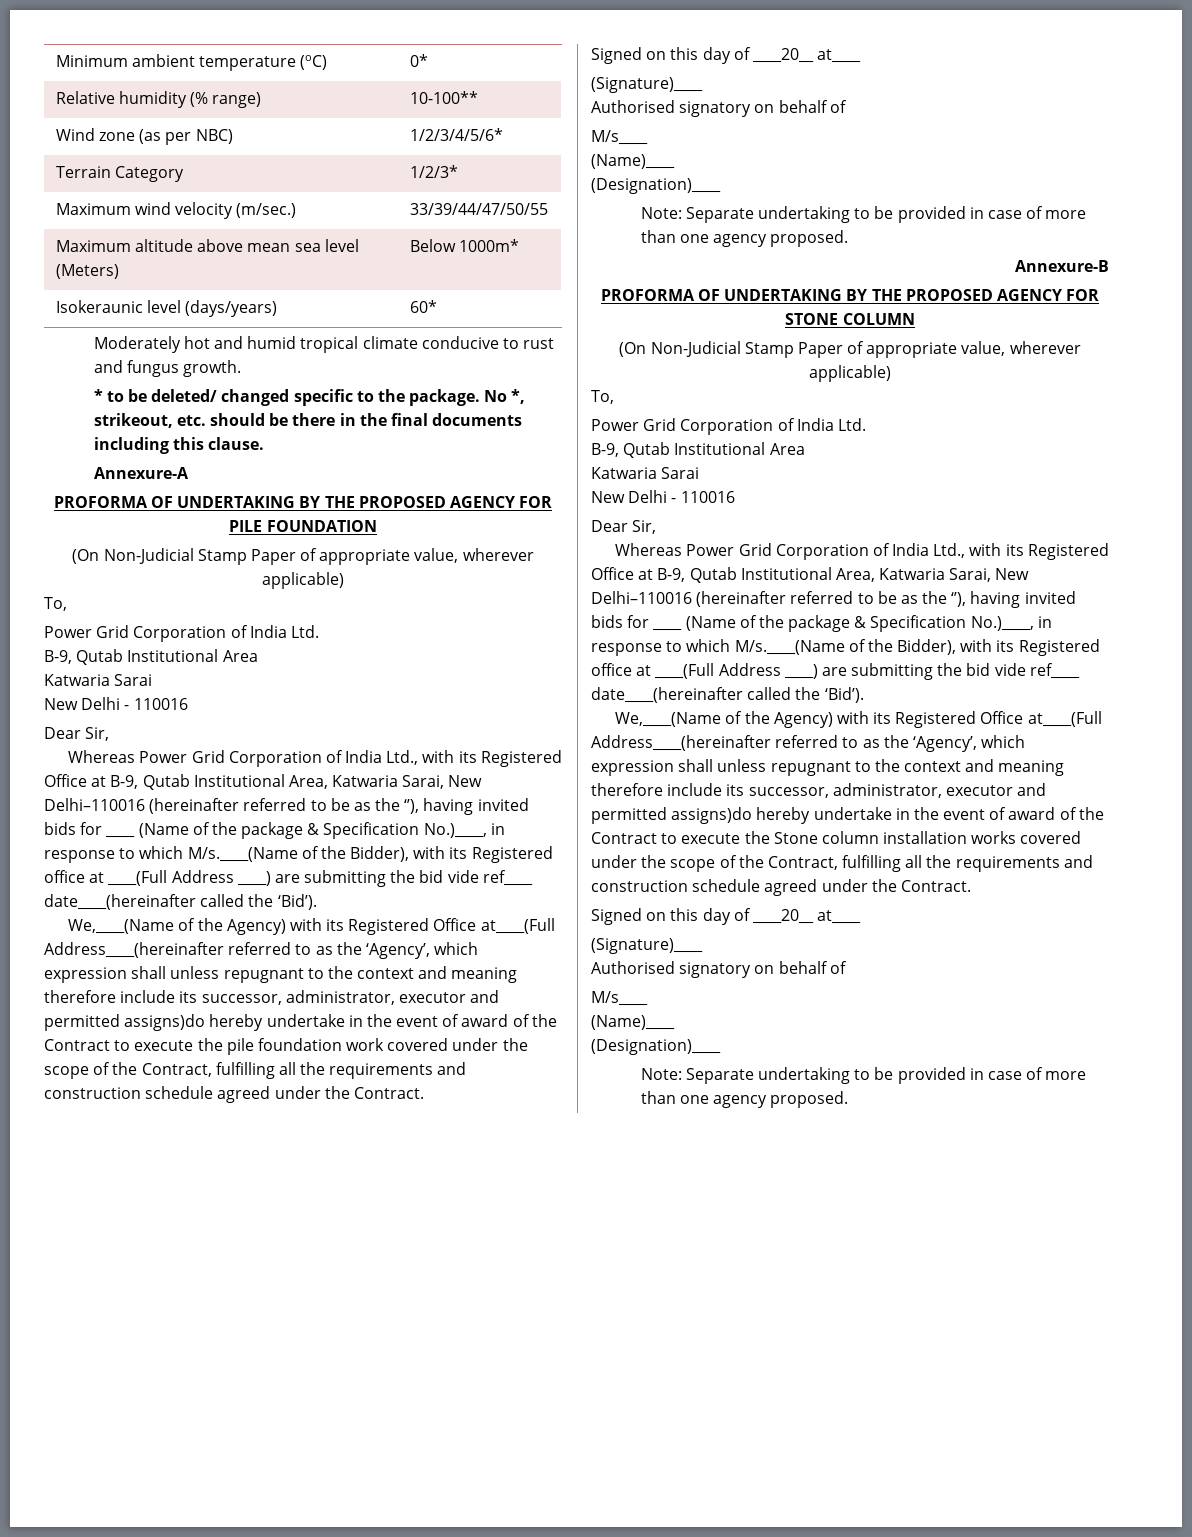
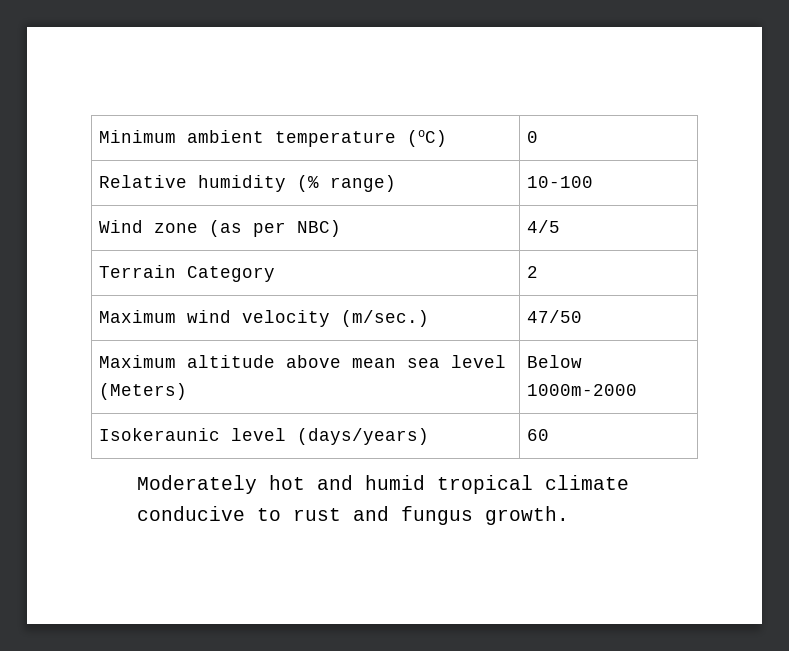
- Minimum ambient temperature (oC) | 0*
+ Minimum ambient temperature (oC) | 0
- Relative humidity (% range) | 10-100**
+ Relative humidity (% range) | 10-100
- Wind zone (as per NBC) | 1/2/3/4/5/6*
+ Wind zone (as per NBC) | 4/5
- Terrain Category | 1/2/3*
+ Terrain Category | 2
- Maximum wind velocity (m/sec.) | 33/39/44/47/50/55
+ Maximum wind velocity (m/sec.) | 47/50
- Maximum altitude above mean sea level (Meters) | Below 1000m*
+ Maximum altitude above mean sea level (Meters) | Below 1000m-2000
- Isokeraunic level (days/years) | 60*
+ Isokeraunic level (days/years) | 60
- * to be deleted/ changed specific to the package. No *, strikeout, etc. should be there in the final documents including this clause.
- Annexure-A
- PROFORMA OF UNDERTAKING BY THE PROPOSED AGENCY FOR PILE FOUNDATION
- (On Non-Judicial Stamp Paper of appropriate value, wherever applicable)
- To,
- Power Grid Corporation of India Ltd.
- B-9, Qutab Institutional Area
- Katwaria Sarai
- New Delhi - 110016
- Dear Sir,
- Whereas Power Grid Corporation of India Ltd., with its Registered Office at B-9, Qutab Institutional Area, Katwaria Sarai, New Delhi–110016 (hereinafter referred to be as the ‘’), having invited bids for ____ (Name of the package & Specification No.)____, in response to which M/s.____(Name of the Bidder), with its Registered office at ____(Full Address ____) are submitting the bid vide ref____ date____(hereinafter called the ‘Bid’).
- We,____(Name of the Agency) with its Registered Office at____(Full Address____(hereinafter referred to as the ‘Agency’, which expression shall unless repugnant to the context and meaning therefore include its successor, administrator, executor and permitted assigns)do hereby undertake in the event of award of the Contract to execute the pile foundation work covered under the scope of the Contract, fulfilling all the requirements and construction schedule agreed under the Contract.
- Signed on this day of ____20__ at____
- (Signature)____
- Authorised signatory on behalf of
- M/s____
- (Name)____
- (Designation)____
- Note: Separate undertaking to be provided in case of more than one agency proposed.
- Annexure-B
- PROFORMA OF UNDERTAKING BY THE PROPOSED AGENCY FOR STONE COLUMN
- (On Non-Judicial Stamp Paper of appropriate value, wherever applicable)
- To,
- Power Grid Corporation of India Ltd.
- B-9, Qutab Institutional Area
- Katwaria Sarai
- New Delhi - 110016
- Dear Sir,
- Whereas Power Grid Corporation of India Ltd., with its Registered Office at B-9, Qutab Institutional Area, Katwaria Sarai, New Delhi–110016 (hereinafter referred to be as the ‘’), having invited bids for ____ (Name of the package & Specification No.)____, in response to which M/s.____(Name of the Bidder), with its Registered office at ____(Full Address ____) are submitting the bid vide ref____ date____(hereinafter called the ‘Bid’).
- We,____(Name of the Agency) with its Registered Office at____(Full Address____(hereinafter referred to as the ‘Agency’, which expression shall unless repugnant to the context and meaning therefore include its successor, administrator, executor and permitted assigns)do hereby undertake in the event of award of the Contract to execute the Stone column installation works covered under the scope of the Contract, fulfilling all the requirements and construction schedule agreed under the Contract.
- Signed on this day of ____20__ at____
- (Signature)____
- Authorised signatory on behalf of
- M/s____
- (Name)____
- (Designation)____
- Note: Separate undertaking to be provided in case of more than one agency proposed.

